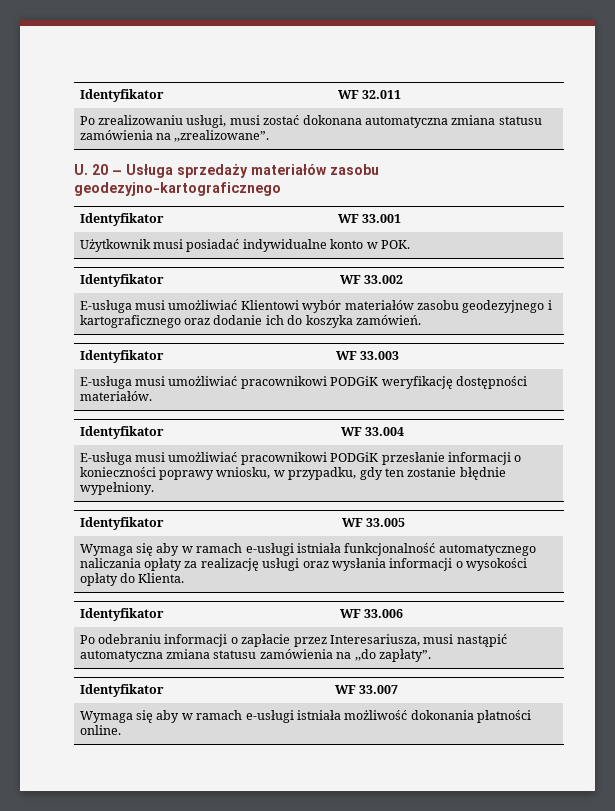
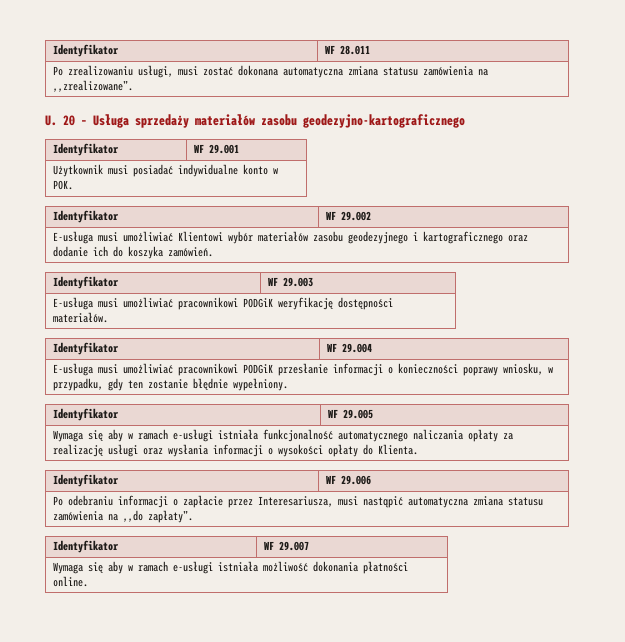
- Identyfikator | WF 32.011
+ Identyfikator | WF 28.011
- Identyfikator | WF 33.001
+ Identyfikator | WF 29.001
- Identyfikator | WF 33.002
+ Identyfikator | WF 29.002
- Identyfikator | WF 33.003
+ Identyfikator | WF 29.003
- Identyfikator | WF 33.004
+ Identyfikator | WF 29.004
- Identyfikator | WF 33.005
+ Identyfikator | WF 29.005
- Identyfikator | WF 33.006
+ Identyfikator | WF 29.006
- Identyfikator | WF 33.007
+ Identyfikator | WF 29.007

